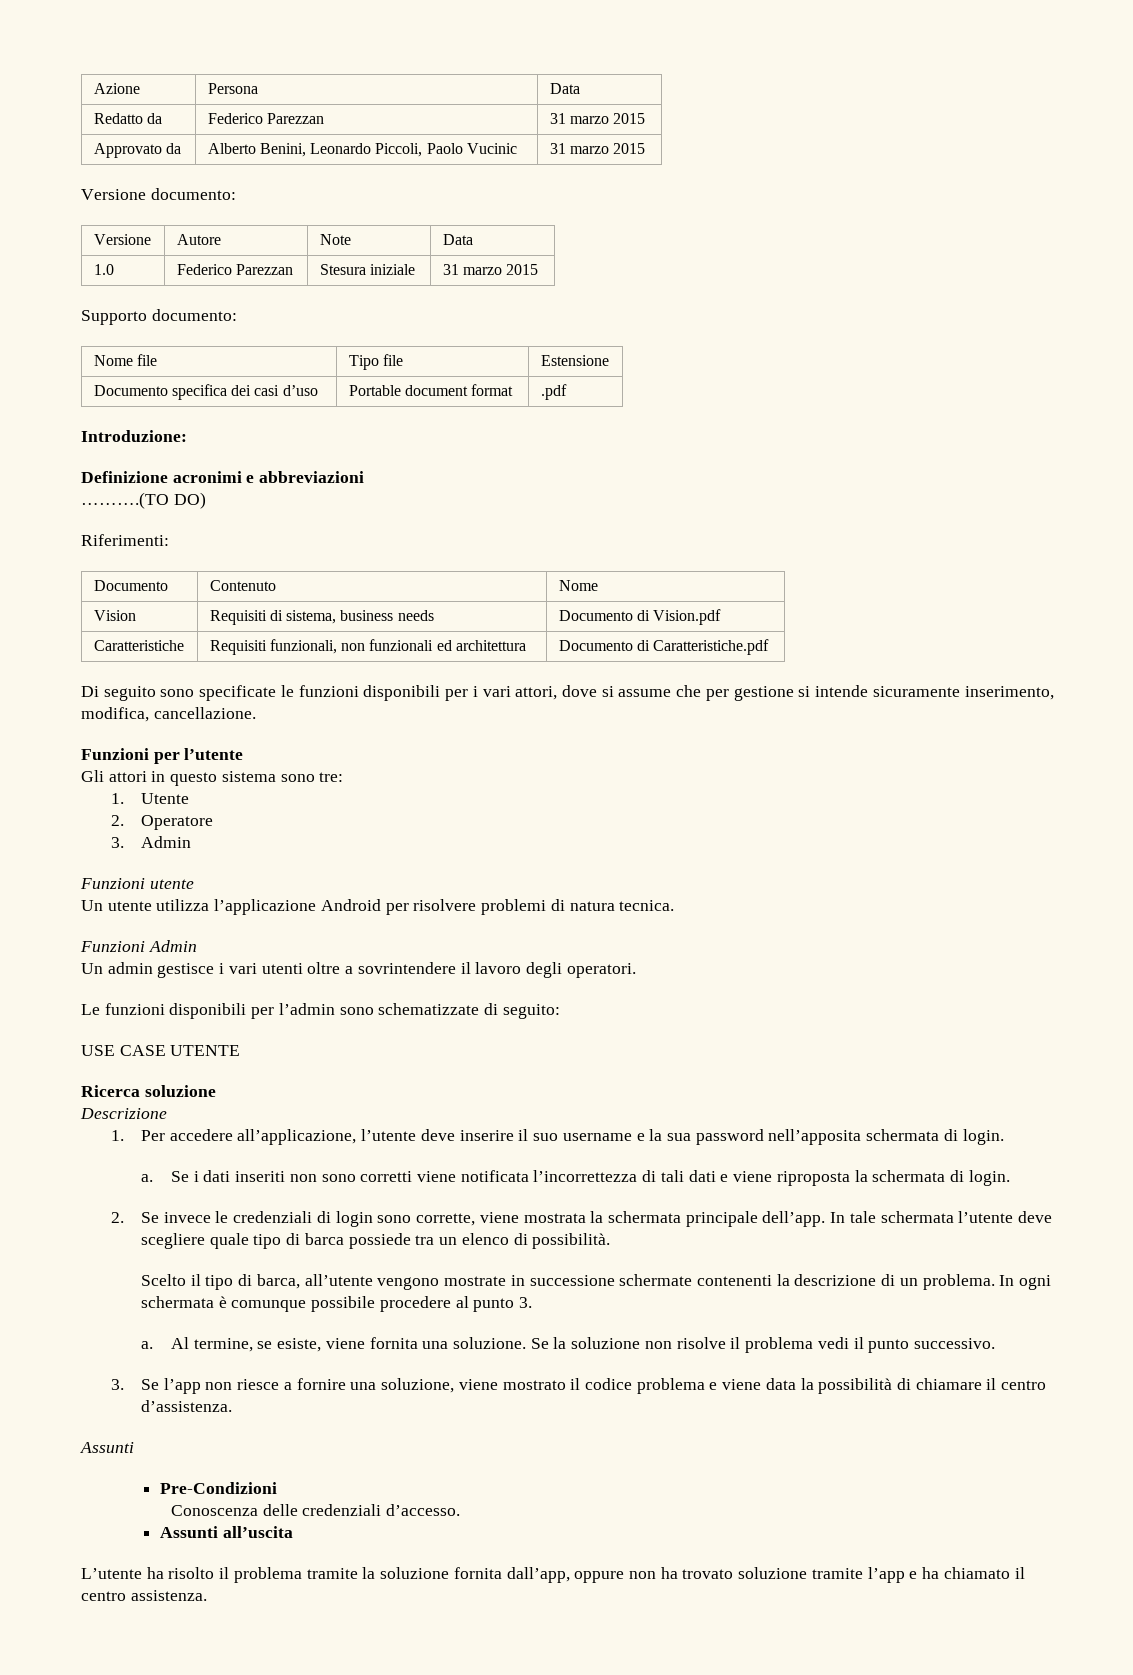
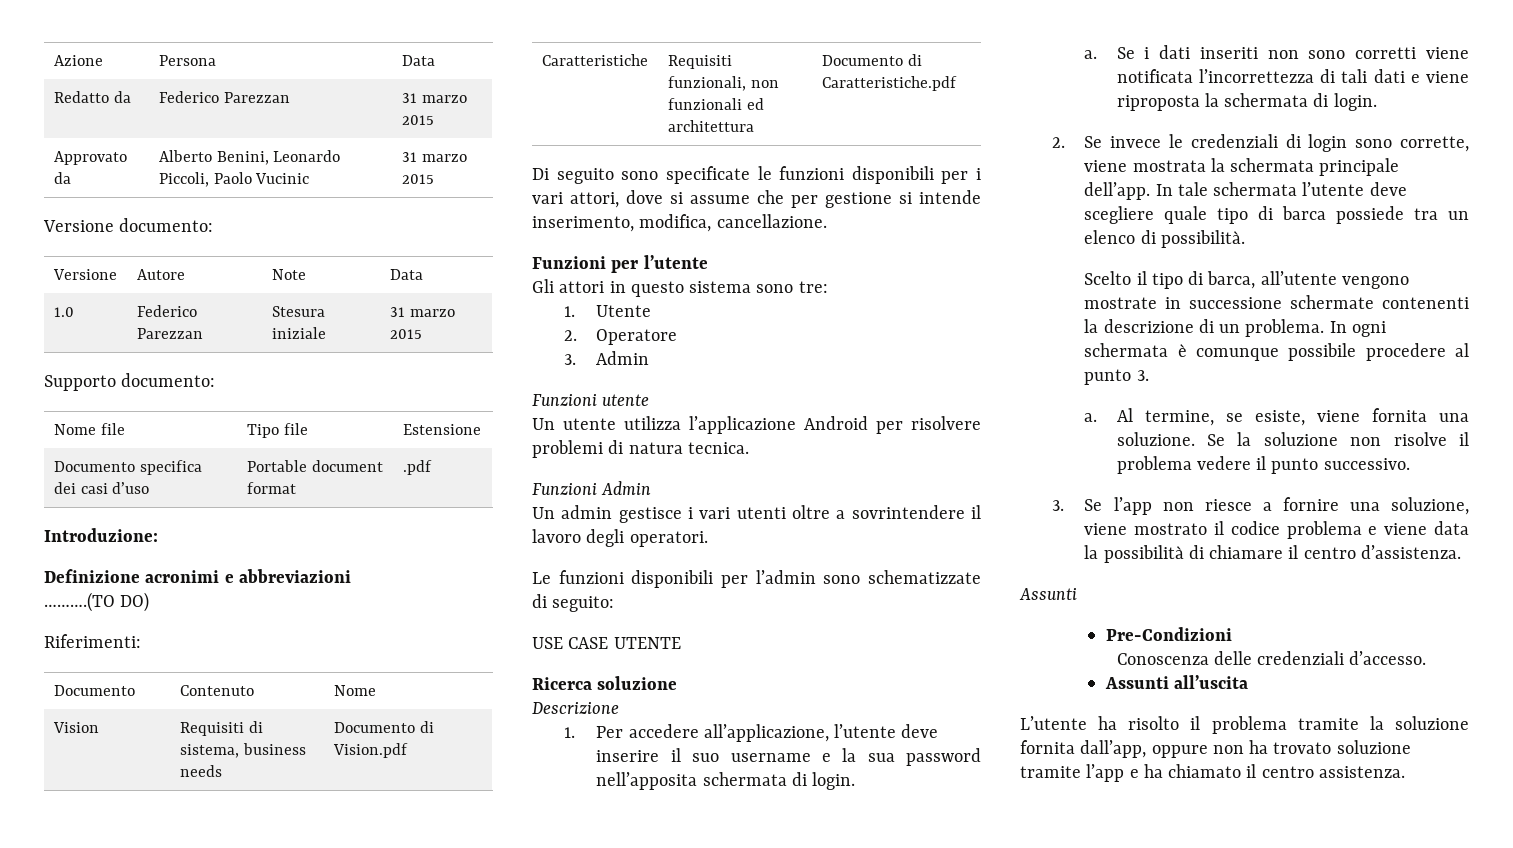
- Di seguito sono specificate le funzioni disponibili per i vari attori, dove si assume che per gestione si intende sicuramente inserimento, modifica, cancellazione.
+ Di seguito sono specificate le funzioni disponibili per i vari attori, dove si assume che per gestione si intende inserimento, modifica, cancellazione.
- Se la soluzione non risolve il problema vedi il punto successivo.
+ Se la soluzione non risolve il problema vedere il punto successivo.

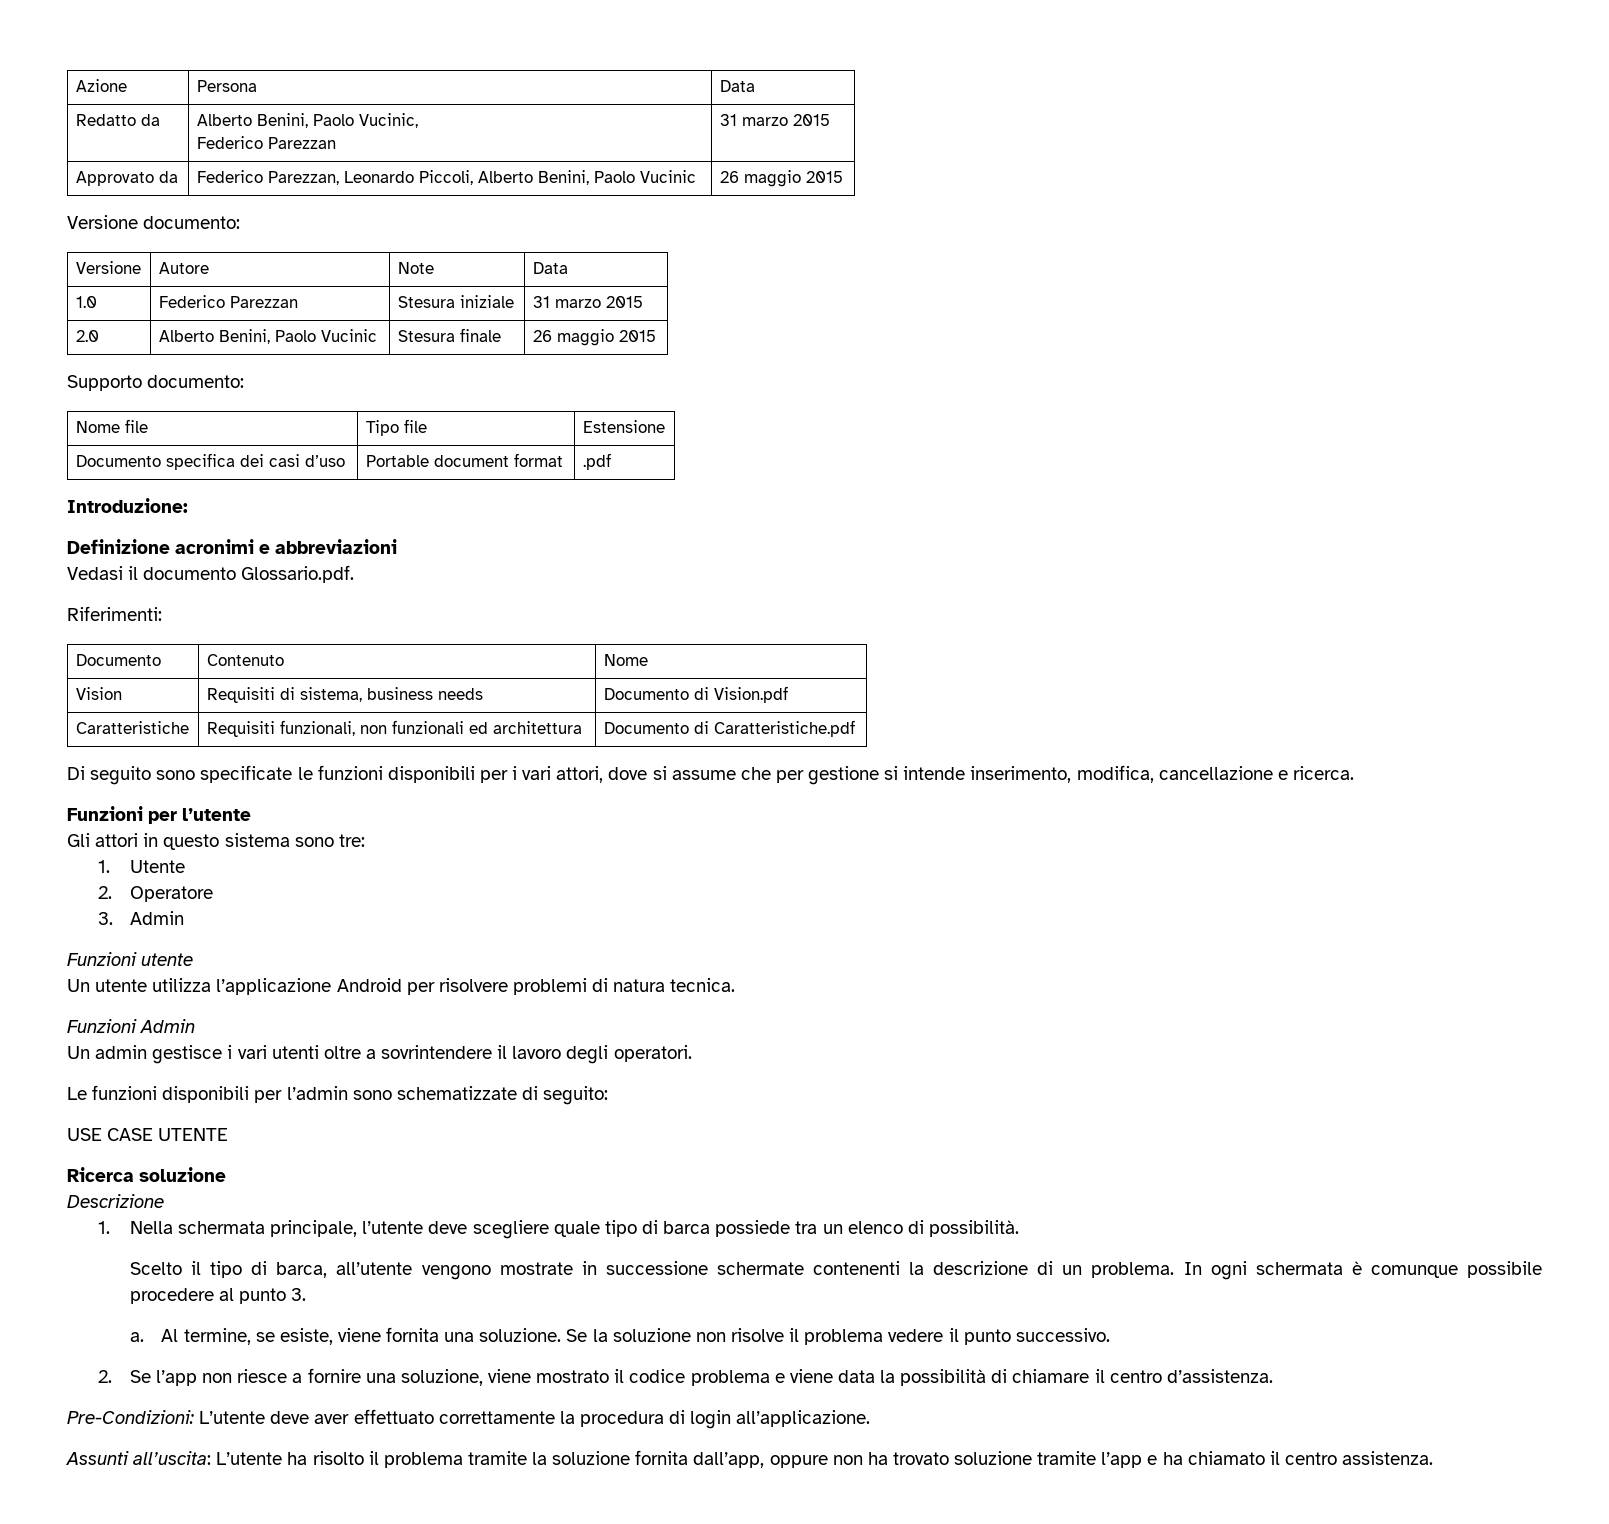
- Redatto da | Federico Parezzan | 31 marzo 2015
+ Redatto da | Alberto Benini, Paolo Vucinic,
+ Federico Parezzan | 31 marzo 2015
- Approvato da | Alberto Benini, Leonardo Piccoli, Paolo Vucinic | 31 marzo 2015
+ Approvato da | Federico Parezzan, Leonardo Piccoli, Alberto Benini, Paolo Vucinic | 26 maggio 2015
+ 2.0 | Alberto Benini, Paolo Vucinic | Stesura finale | 26 maggio 2015
- ……….(TO DO)
+ Vedasi il documento Glossario.pdf.
- Di seguito sono specificate le funzioni disponibili per i vari attori, dove si assume che per gestione si intende inserimento, modifica, cancellazione.
+ Di seguito sono specificate le funzioni disponibili per i vari attori, dove si assume che per gestione si intende inserimento, modifica, cancellazione e ricerca.
- 1. Per accedere all’applicazione, l’utente deve inserire il suo username e la sua password nell’apposita schermata di login.
- a. Se i dati inseriti non sono corretti viene notificata l’incorrettezza di tali dati e viene riproposta la schermata di login.
- 2. Se invece le credenziali di login sono corrette, viene mostrata la schermata principale dell’app. In tale schermata l’utente deve scegliere quale tipo di barca possiede tra un elenco di possibilità.
+ 1. Nella schermata principale, l’utente deve scegliere quale tipo di barca possiede tra un elenco di possibilità.
- 3. Se l’app non riesce a fornire una soluzione, viene mostrato il codice problema e viene data la possibilità di chiamare il centro d’assistenza.
- Assunti
- Pre-Condizioni
- Conoscenza delle credenziali d’accesso.
- Assunti all’uscita
- L’utente ha risolto il problema tramite la soluzione fornita dall’app, oppure non ha trovato soluzione tramite l’app e ha chiamato il centro assistenza.
+ 2. Se l’app non riesce a fornire una soluzione, viene mostrato il codice problema e viene data la possibilità di chiamare il centro d’assistenza.
+ Pre-Condizioni: L’utente deve aver effettuato correttamente la procedura di login all’applicazione.
+ Assunti all’uscita: L’utente ha risolto il problema tramite la soluzione fornita dall’app, oppure non ha trovato soluzione tramite l’app e ha chiamato il centro assistenza.

